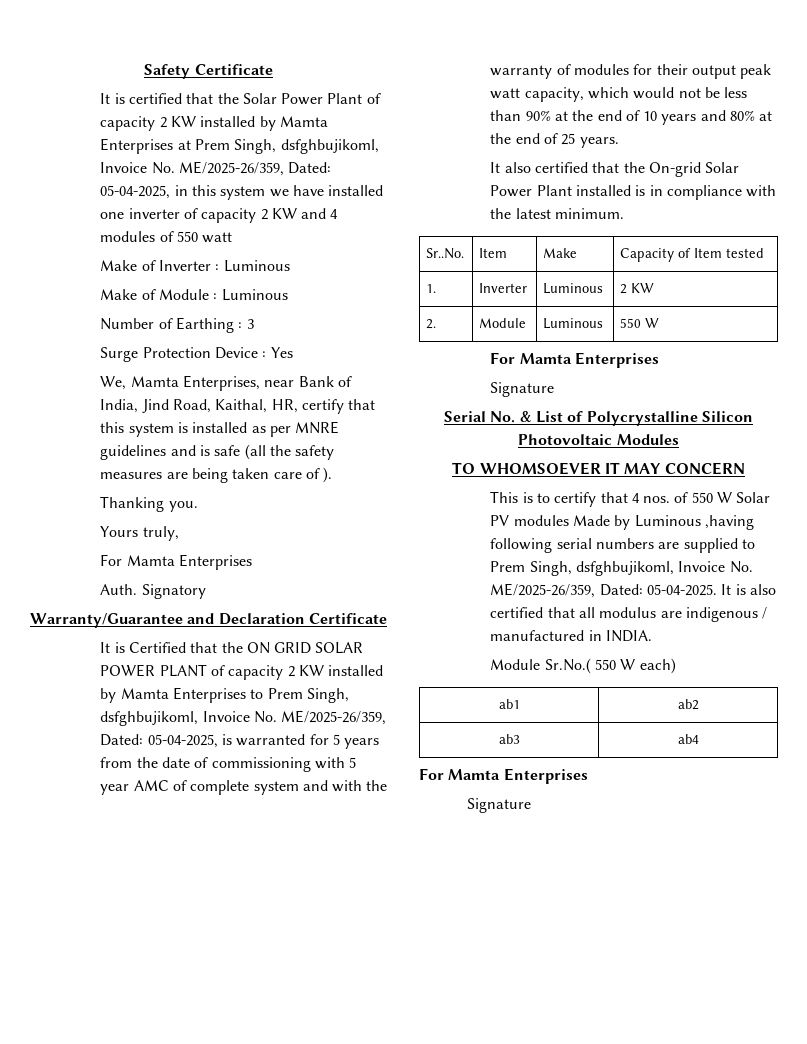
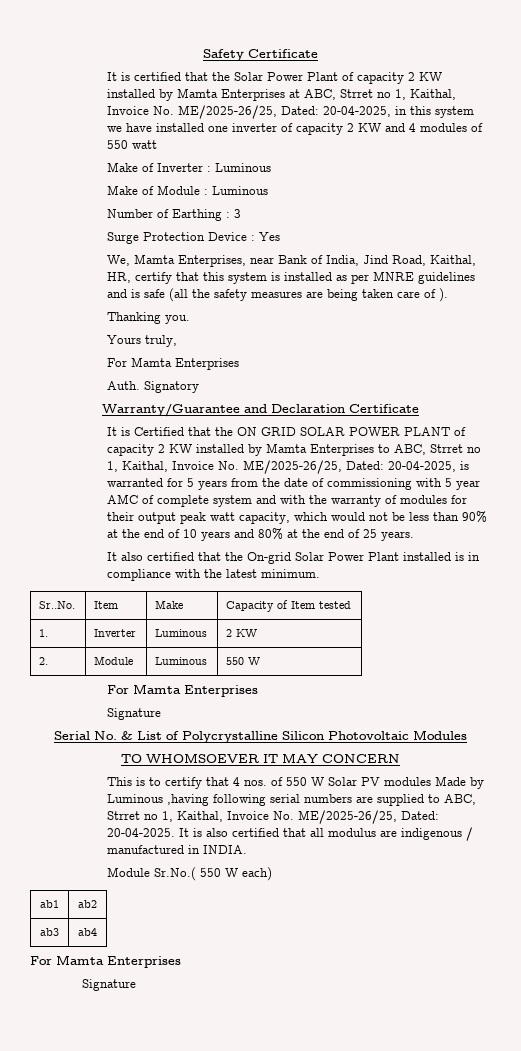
- It is certified that the Solar Power Plant of capacity 2 KW installed by Mamta Enterprises at Prem Singh, dsfghbujikoml, Invoice No. ME/2025-26/359, Dated: 05-04-2025, in this system we have installed one inverter of capacity 2 KW and 4 modules of 550 watt
+ It is certified that the Solar Power Plant of capacity 2 KW installed by Mamta Enterprises at ABC, Strret no 1, Kaithal, Invoice No. ME/2025-26/25, Dated: 20-04-2025, in this system we have installed one inverter of capacity 2 KW and 4 modules of 550 watt
- It is Certified that the ON GRID SOLAR POWER PLANT of capacity 2 KW installed by Mamta Enterprises to Prem Singh, dsfghbujikoml, Invoice No. ME/2025-26/359, Dated: 05-04-2025, is warranted for 5 years from the date of commissioning with 5 year AMC of complete system and with the warranty of modules for their output peak watt capacity, which would not be less than 90% at the end of 10 years and 80% at the end of 25 years.
+ It is Certified that the ON GRID SOLAR POWER PLANT of capacity 2 KW installed by Mamta Enterprises to ABC, Strret no 1, Kaithal, Invoice No. ME/2025-26/25, Dated: 20-04-2025, is warranted for 5 years from the date of commissioning with 5 year AMC of complete system and with the warranty of modules for their output peak watt capacity, which would not be less than 90% at the end of 10 years and 80% at the end of 25 years.
- This is to certify that 4 nos. of 550 W Solar PV modules Made by Luminous ,having following serial numbers are supplied to Prem Singh, dsfghbujikoml, Invoice No. ME/2025-26/359, Dated: 05-04-2025.
+ This is to certify that 4 nos. of 550 W Solar PV modules Made by Luminous ,having following serial numbers are supplied to ABC, Strret no 1, Kaithal, Invoice No. ME/2025-26/25, Dated: 20-04-2025.

